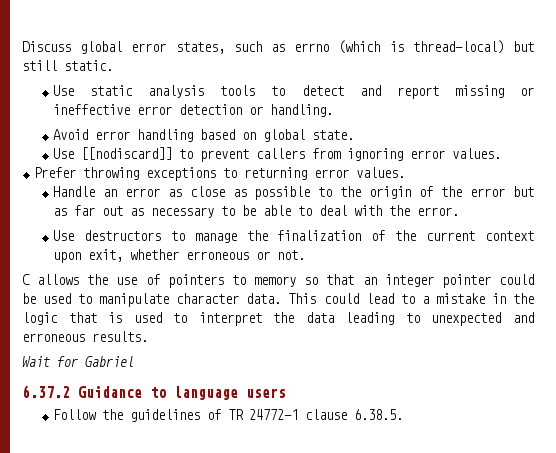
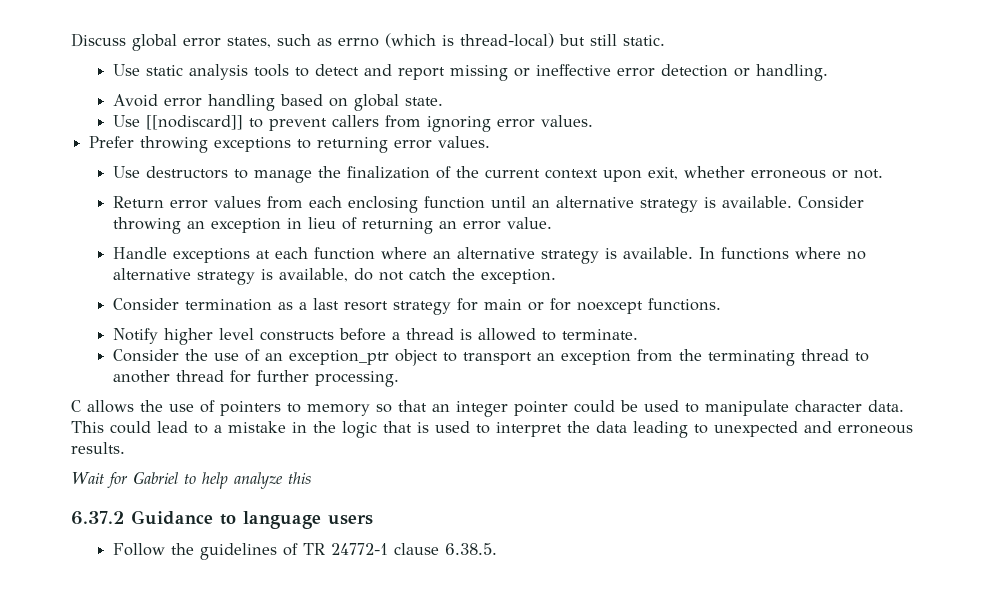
- Handle an error as close as possible to the origin of the error but as far out as necessary to be able to deal with the error.
+ Return error values from each enclosing function until an alternative strategy is available. Consider throwing an exception in lieu of returning an error value.
+ Handle exceptions at each function where an alternative strategy is available. In functions where no alternative strategy is available, do not catch the exception.
+ Consider termination as a last resort strategy for main or for noexcept functions.
+ Notify higher level constructs before a thread is allowed to terminate.
+ Consider the use of an exception_ptr object to transport an exception from the terminating thread to another thread for further processing.
- Wait for Gabriel
+ Wait for Gabriel to help analyze this

